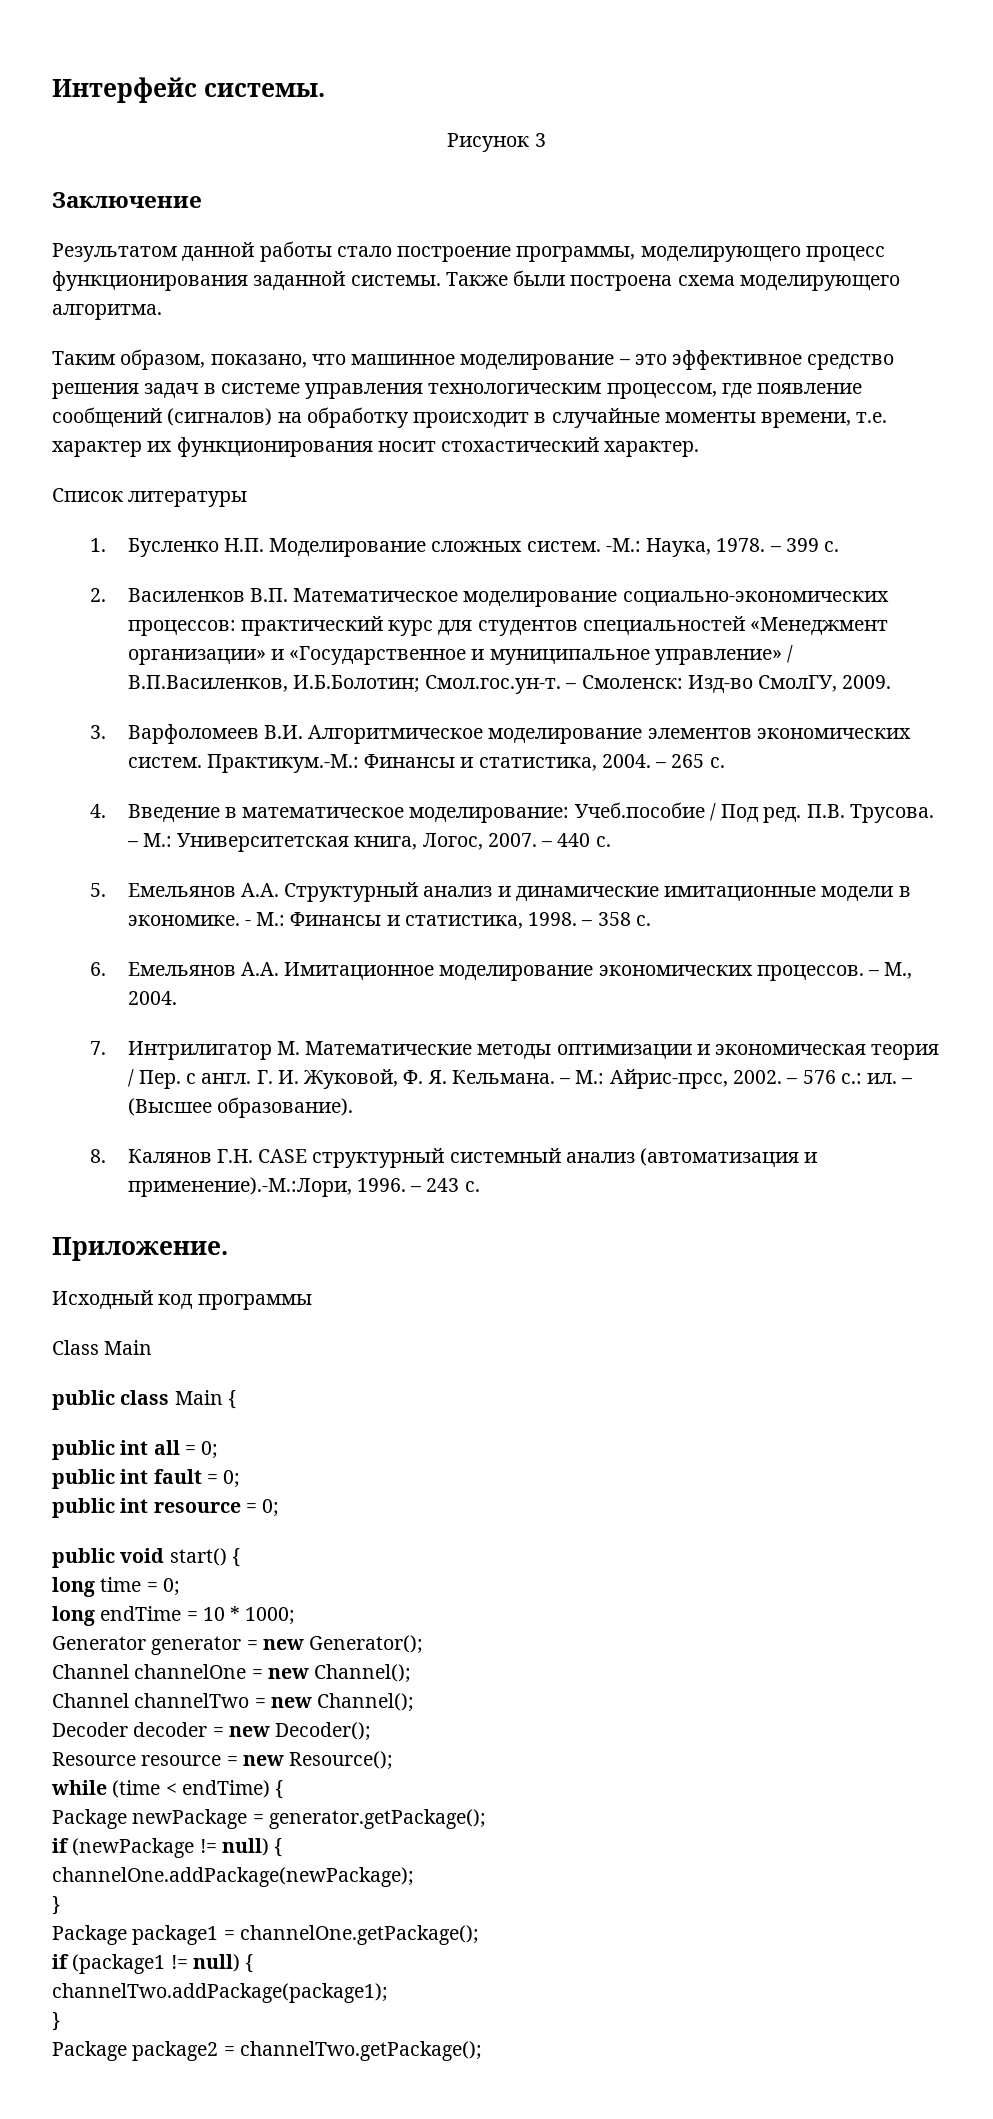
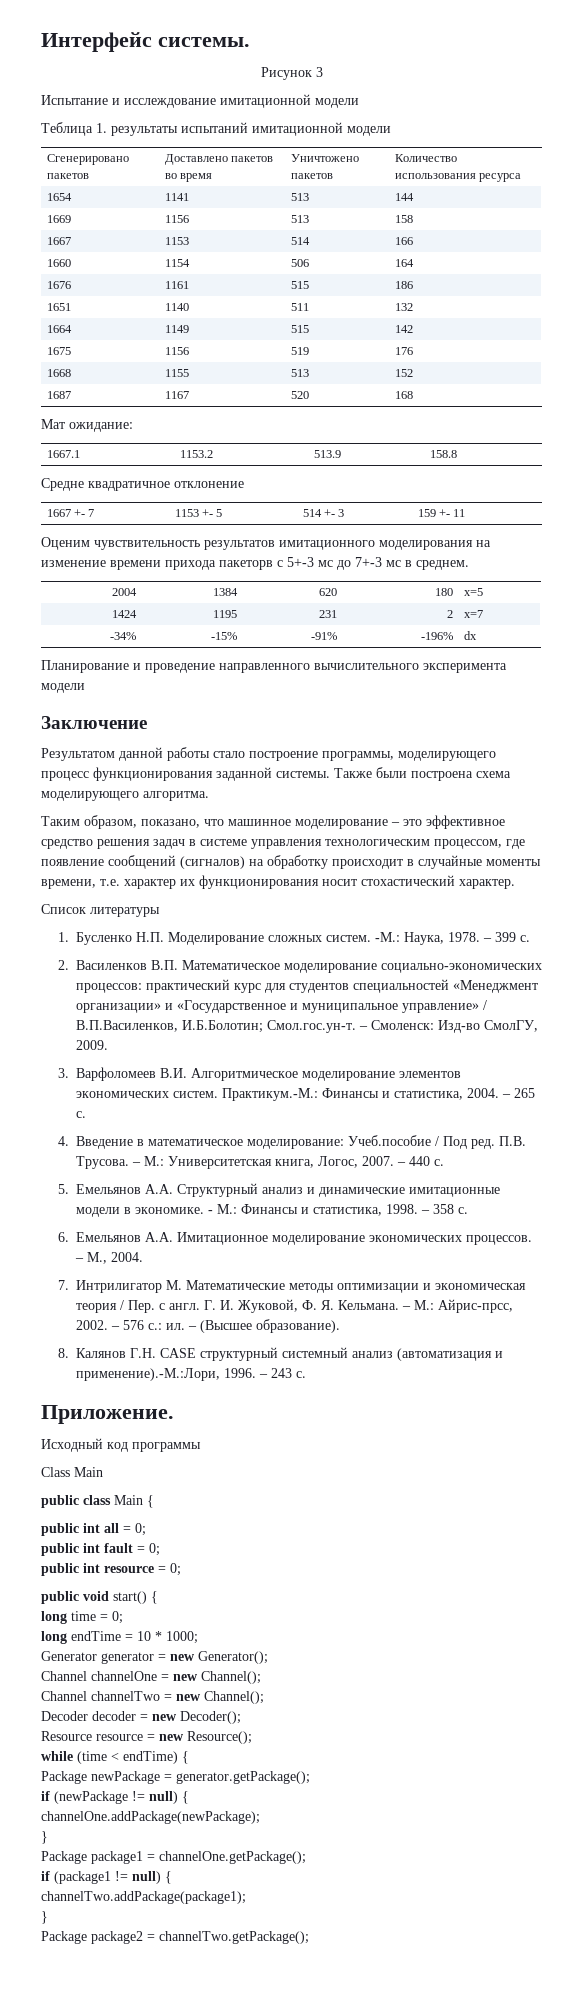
+ Испытание и исслеждование имитационной модели
+ Теблица 1. результаты испытаний имитационной модели
+ Сгенерировано пакетов | Доставлено пакетов во время | Уничтожено пакетов | Количество использования ресурса
+ 1654 | 1141 | 513 | 144
+ 1669 | 1156 | 513 | 158
+ 1667 | 1153 | 514 | 166
+ 1660 | 1154 | 506 | 164
+ 1676 | 1161 | 515 | 186
+ 1651 | 1140 | 511 | 132
+ 1664 | 1149 | 515 | 142
+ 1675 | 1156 | 519 | 176
+ 1668 | 1155 | 513 | 152
+ 1687 | 1167 | 520 | 168
+ Мат ожидание:
+ 1667.1 | 1153.2 | 513.9 | 158.8
+ Средне квадратичное отклонение
+ 1667 +- 7 | 1153 +- 5 | 514 +- 3 | 159 +- 11
+ Оценим чувствительность результатов имитационного моделирования на изменение времени прихода пакеторв с 5+-3 мс до 7+-3 мс в среднем.
+ 2004 | 1384 | 620 | 180 | х=5
+ 1424 | 1195 | 231 | 2 | х=7
+ -34% | -15% | -91% | -196% | dx
+ Планирование и проведение направленного вычислительного эксперимента модели

